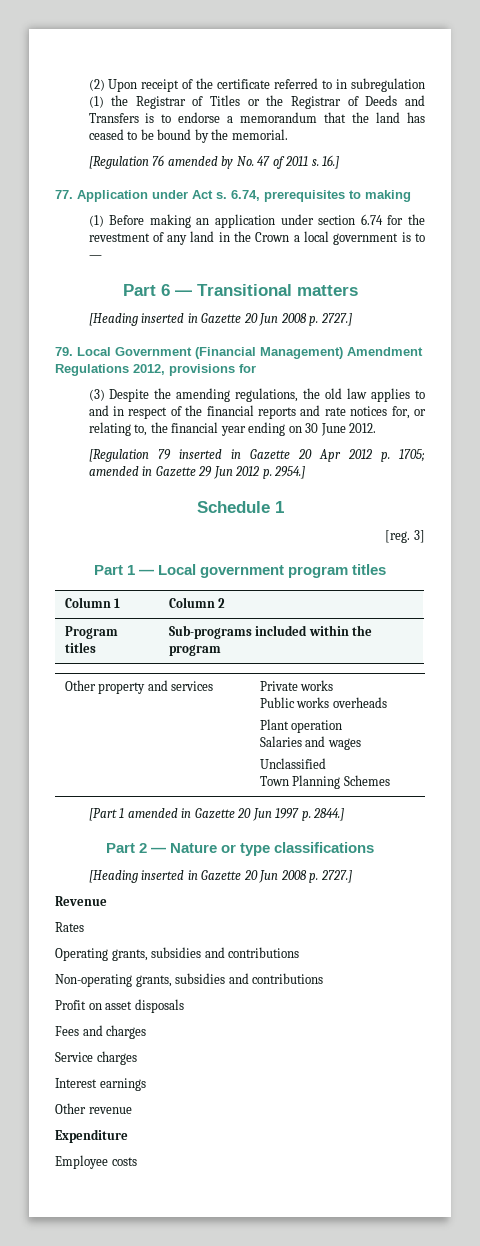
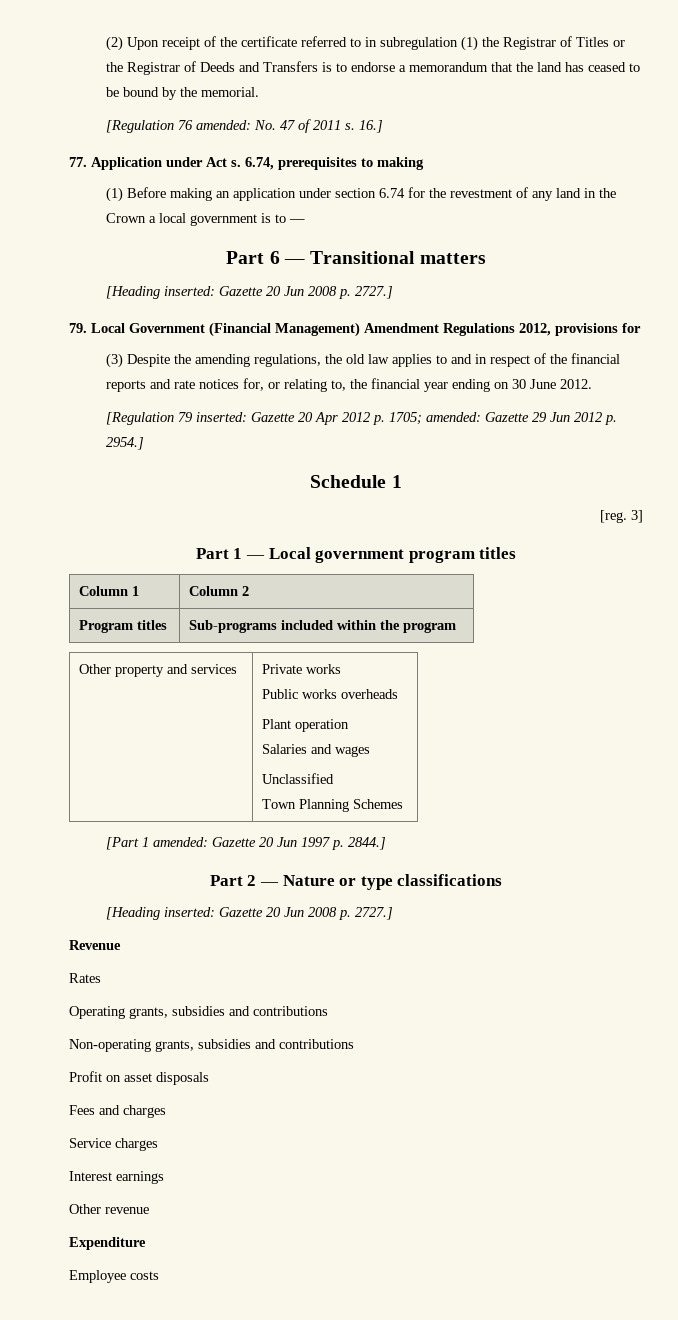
- [Regulation 76 amended by No. 47 of 2011 s.
+ [Regulation 76 amended: No. 47 of 2011 s.
  Part 6 — Transitional matters
- [Heading inserted in Gazette 20 Jun 2008 p. 2727.]
+ [Heading inserted: Gazette 20 Jun 2008 p. 2727.]
- [Regulation 79 inserted in Gazette 20 Apr 2012 p. 1705; amended in Gazette 29 Jun 2012 p. 2954.]
+ [Regulation 79 inserted: Gazette 20 Apr 2012 p. 1705; amended: Gazette 29 Jun 2012 p. 2954.]
- [Part 1 amended in Gazette 20 Jun 1997 p. 2844.]
+ [Part 1 amended: Gazette 20 Jun 1997 p. 2844.]
  Part 2 — Nature or type classifications
- [Heading inserted in Gazette 20 Jun 2008 p. 2727.]
+ [Heading inserted: Gazette 20 Jun 2008 p. 2727.]

